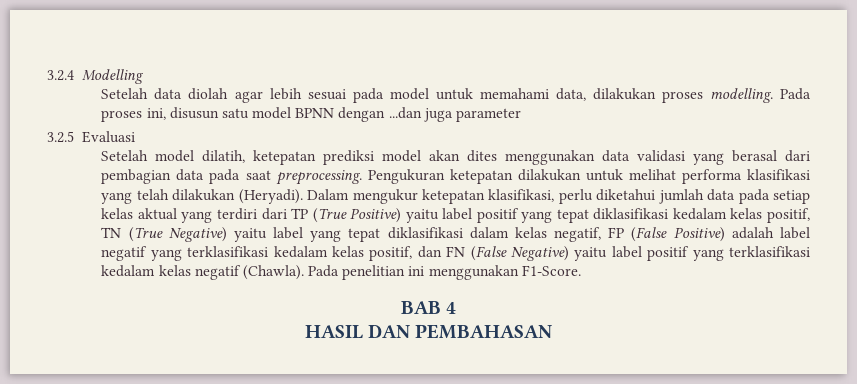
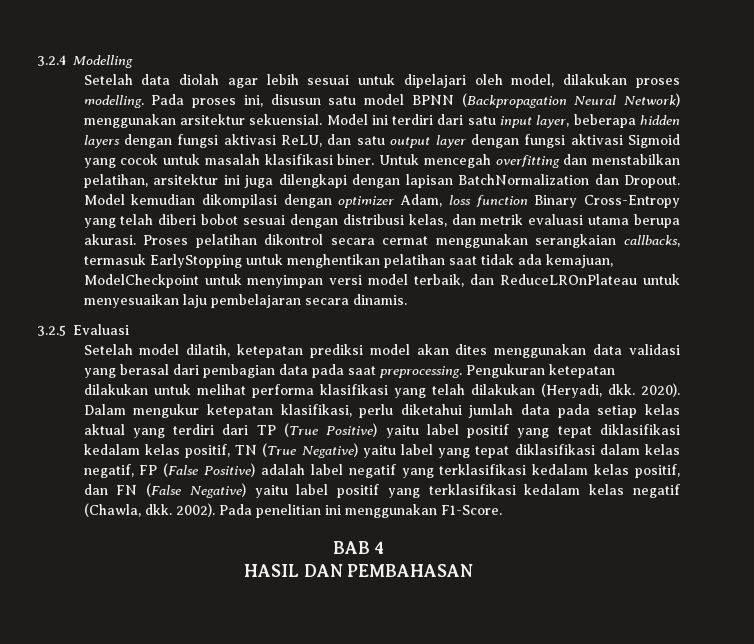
- Setelah data diolah agar lebih sesuai pada model untuk memahami data, dilakukan proses modelling.
+ Setelah data diolah agar lebih sesuai untuk dipelajari oleh model, dilakukan proses modelling.
- Pada proses ini, disusun satu model BPNN dengan ...dan juga parameter
+ Pada proses ini, disusun satu model BPNN (Backpropagation Neural Network) menggunakan arsitektur sekuensial. Model ini terdiri dari satu input layer, beberapa hidden layers dengan fungsi aktivasi ReLU, dan satu output layer dengan fungsi aktivasi Sigmoid yang cocok untuk masalah klasifikasi biner. Untuk mencegah overfitting dan menstabilkan pelatihan, arsitektur ini juga dilengkapi dengan lapisan BatchNormalization dan Dropout. Model kemudian dikompilasi dengan optimizer Adam, loss function Binary Cross-Entropy yang telah diberi bobot sesuai dengan distribusi kelas, dan metrik evaluasi utama berupa akurasi. Proses pelatihan dikontrol secara cermat menggunakan serangkaian callbacks, termasuk EarlyStopping untuk menghentikan pelatihan saat tidak ada kemajuan, ModelCheckpoint untuk menyimpan versi model terbaik, dan ReduceLROnPlateau untuk menyesuaikan laju pembelajaran secara dinamis.
- Pengukuran ketepatan dilakukan untuk melihat performa klasifikasi yang telah dilakukan (Heryadi).
+ Pengukuran ketepatan dilakukan untuk melihat performa klasifikasi yang telah dilakukan (Heryadi, dkk. 2020).
- Dalam mengukur ketepatan klasifikasi, perlu diketahui jumlah data pada setiap kelas aktual yang terdiri dari TP (True Positive) yaitu label positif yang tepat diklasifikasi kedalam kelas positif, TN (True Negative) yaitu label yang tepat diklasifikasi dalam kelas negatif, FP (False Positive) adalah label negatif yang terklasifikasi kedalam kelas positif, dan FN (False Negative) yaitu label positif yang terklasifikasi kedalam kelas negatif (Chawla).
+ Dalam mengukur ketepatan klasifikasi, perlu diketahui jumlah data pada setiap kelas aktual yang terdiri dari TP (True Positive) yaitu label positif yang tepat diklasifikasi kedalam kelas positif, TN (True Negative) yaitu label yang tepat diklasifikasi dalam kelas negatif, FP (False Positive) adalah label negatif yang terklasifikasi kedalam kelas positif, dan FN (False Negative) yaitu label positif yang terklasifikasi kedalam kelas negatif (Chawla, dkk. 2002).

